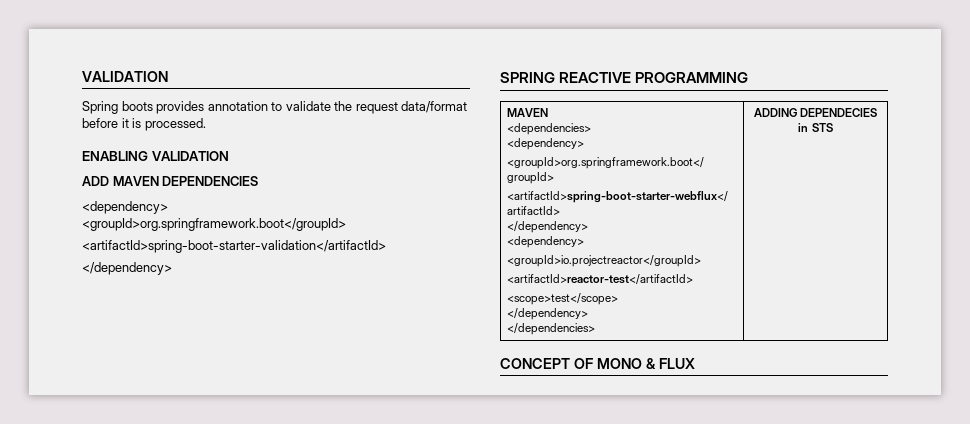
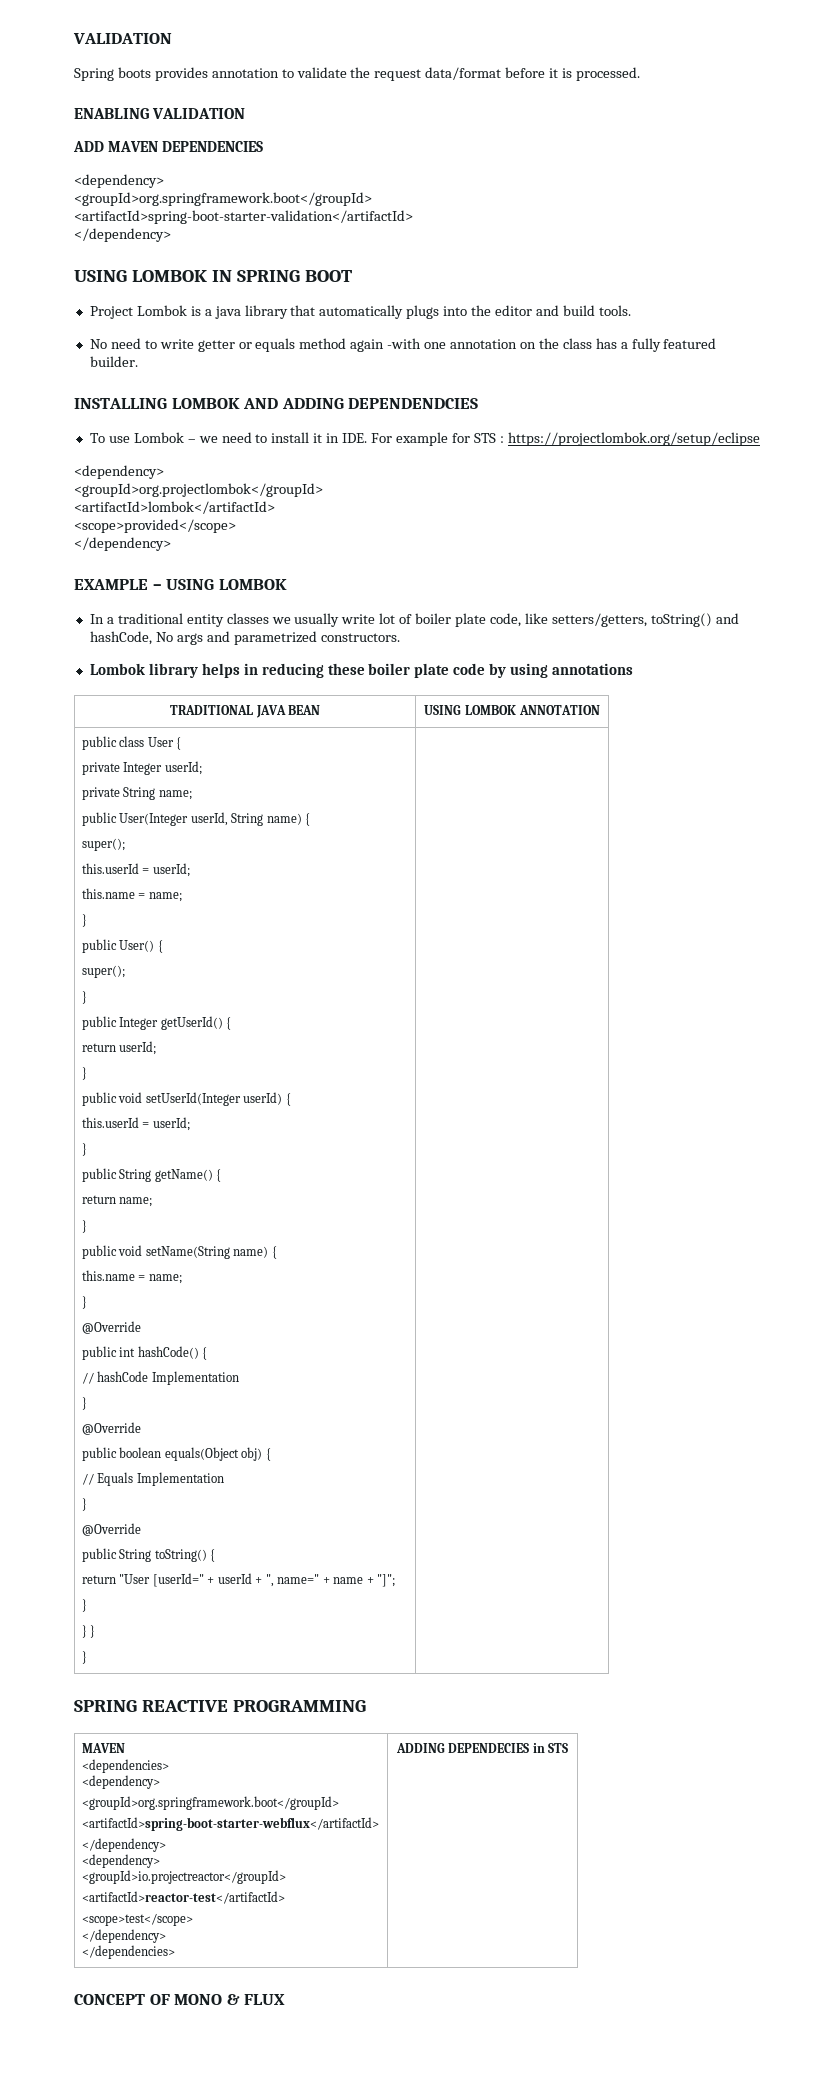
+ USING LOMBOK IN SPRING BOOT
+ Project Lombok is a java library that automatically plugs into the editor and build tools.
+ No need to write getter or equals method again -with one annotation on the class has a fully featured builder.
+ INSTALLING LOMBOK AND ADDING DEPENDENDCIES
+ To use Lombok – we need to install it in IDE. For example for STS : https://projectlombok.org/setup/eclipse
+ <dependency>
+ <groupId>org.projectlombok</groupId>
+ <artifactId>lombok</artifactId>
+ <scope>provided</scope>
+ </dependency>
+ EXAMPLE – USING LOMBOK
+ In a traditional entity classes we usually write lot of boiler plate code, like setters/getters, toString() and hashCode, No args and parametrized constructors.
+ Lombok library helps in reducing these boiler plate code by using annotations
+ TRADITIONAL JAVA BEAN | USING LOMBOK ANNOTATION
+ public class User {
+ private Integer userId;
+ private String name;
+ public User(Integer userId, String name) {
+ super();
+ this.userId = userId;
+ this.name = name;
+ }
+ public User() {
+ super();
+ }
+ public Integer getUserId() {
+ return userId;
+ }
+ public void setUserId(Integer userId) {
+ this.userId = userId;
+ }
+ public String getName() {
+ return name;
+ }
+ public void setName(String name) {
+ this.name = name;
+ }
+ @Override
+ public int hashCode() {
+ // hashCode Implementation
+ }
+ @Override
+ public boolean equals(Object obj) {
+ // Equals Implementation
+ }
+ @Override
+ public String toString() {
+ return "User [userId=" + userId + ", name=" + name + "]";
+ }
+ } }
+ }

